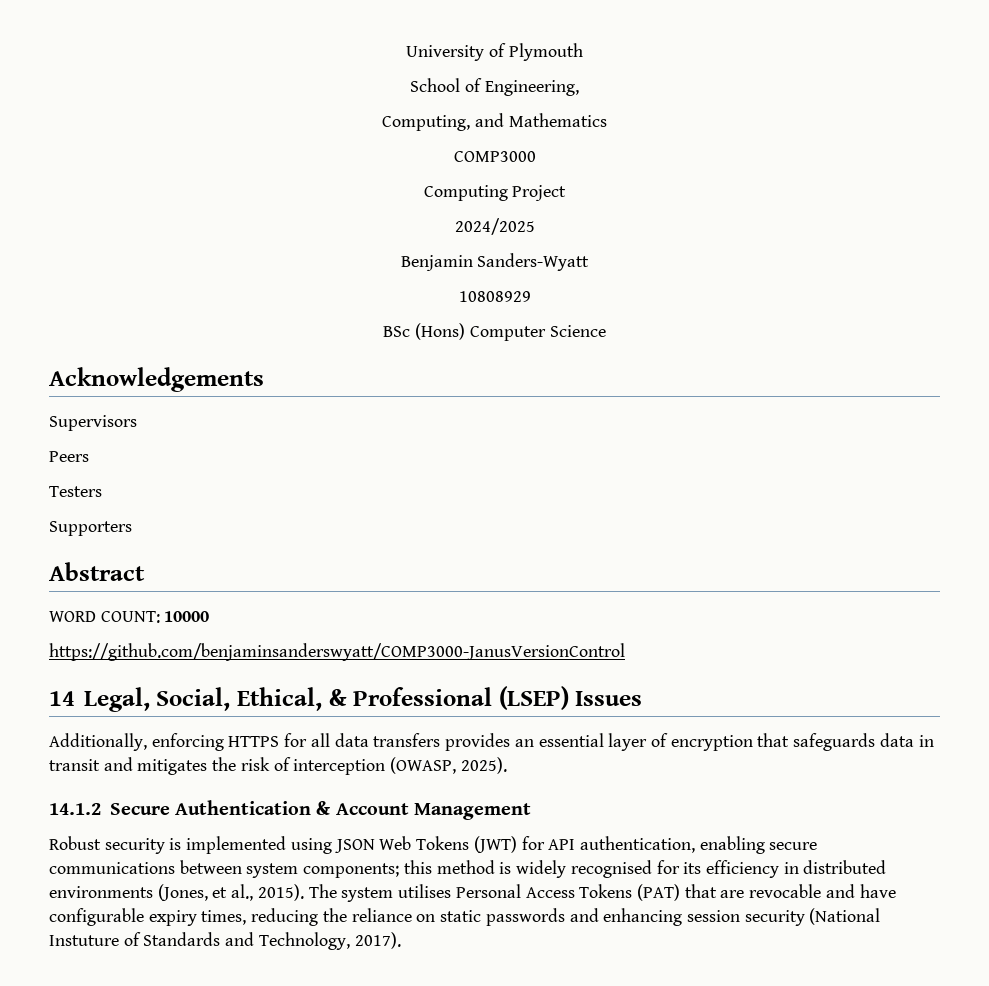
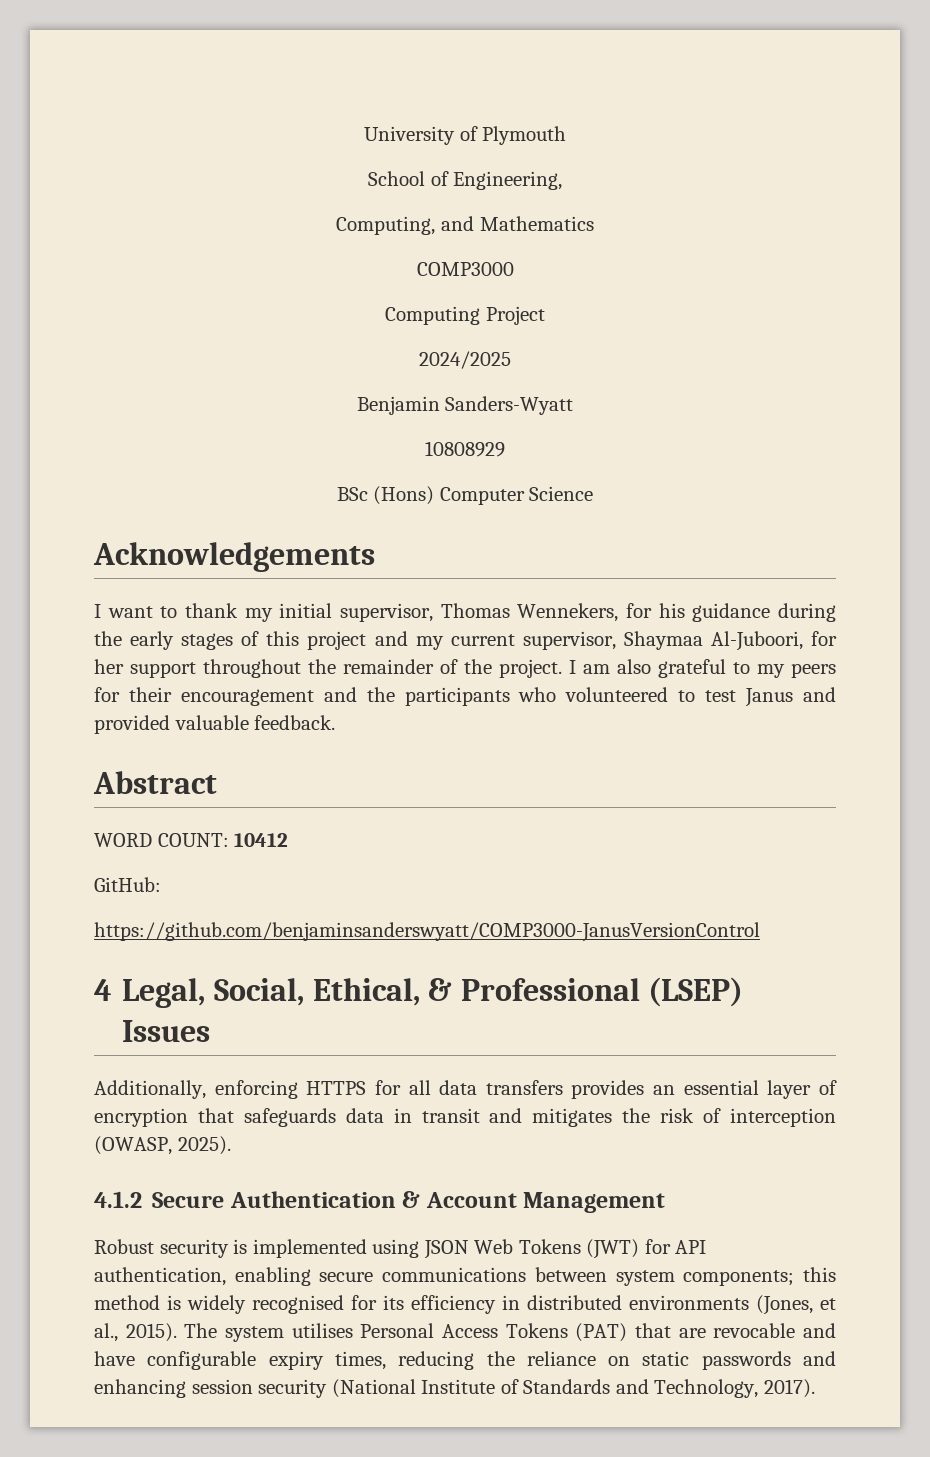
- Supervisors
- Peers
- Testers
- Supporters
+ I want to thank my initial supervisor, Thomas Wennekers, for his guidance during the early stages of this project and my current supervisor, Shaymaa Al-Juboori, for her support throughout the remainder of the project. I am also grateful to my peers for their encouragement and the participants who volunteered to test Janus and provided valuable feedback.
- WORD COUNT: 10000
+ WORD COUNT: 10412
+ GitHub:
- 14 Legal, Social, Ethical, & Professional (LSEP) Issues
+ 4 Legal, Social, Ethical, & Professional (LSEP) Issues
- 14.1.2 Secure Authentication & Account Management
+ 4.1.2 Secure Authentication & Account Management
- The system utilises Personal Access Tokens (PAT) that are revocable and have configurable expiry times, reducing the reliance on static passwords and enhancing session security (National Instuture of Standards and Technology, 2017).
+ The system utilises Personal Access Tokens (PAT) that are revocable and have configurable expiry times, reducing the reliance on static passwords and enhancing session security (National Institute of Standards and Technology, 2017).

